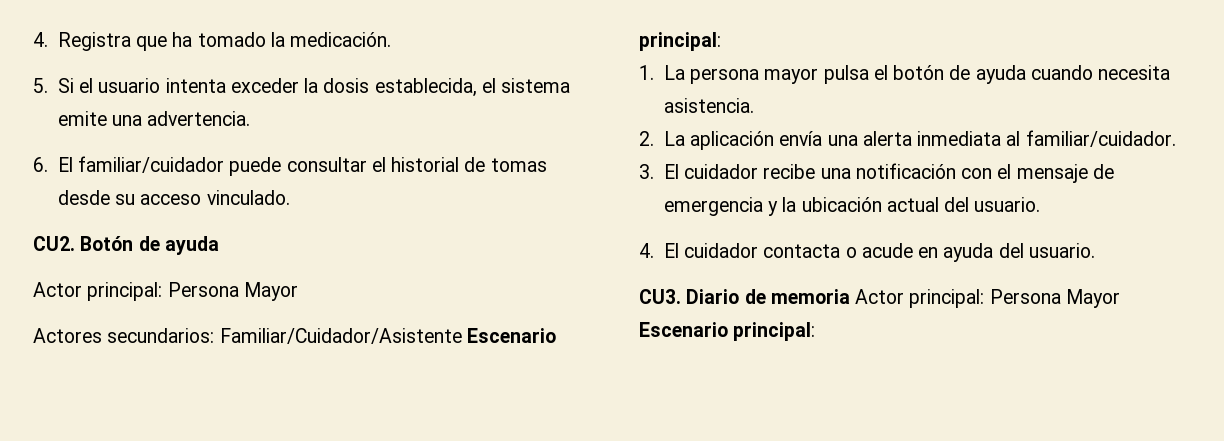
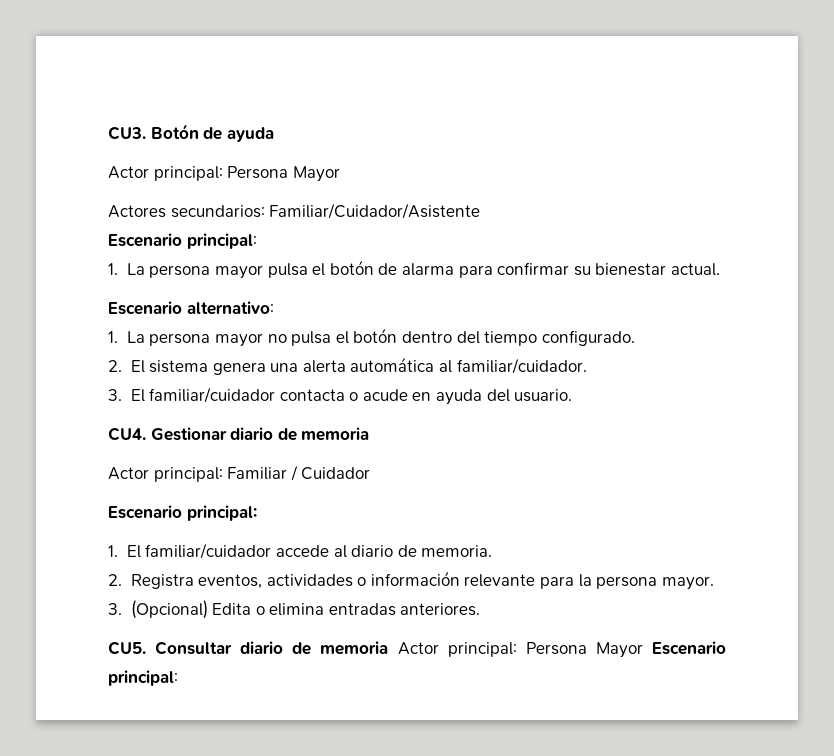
- 4. Registra que ha tomado la medicación.
- 5. Si el usuario intenta exceder la dosis establecida, el sistema emite una advertencia.
- 6. El familiar/cuidador puede consultar el historial de tomas desde su acceso vinculado.
- CU2. Botón de ayuda
+ CU3. Botón de ayuda
- Actores secundarios: Familiar/Cuidador/Asistente Escenario principal:
+ Actores secundarios: Familiar/Cuidador/Asistente
+ Escenario principal:
- 1. La persona mayor pulsa el botón de ayuda cuando necesita asistencia.
- 2. La aplicación envía una alerta inmediata al familiar/cuidador.
+ 1. La persona mayor pulsa el botón de alarma para confirmar su bienestar actual.
+ Escenario alternativo:
+ 1. La persona mayor no pulsa el botón dentro del tiempo configurado.
+ 2. El sistema genera una alerta automática al familiar/cuidador.
- 3. El cuidador recibe una notificación con el mensaje de emergencia y la ubicación actual del usuario.
- 4. El cuidador contacta o acude en ayuda del usuario.
+ 3. El familiar/cuidador contacta o acude en ayuda del usuario.
- CU3. Diario de memoria Actor principal: Persona Mayor Escenario principal:
+ CU4. Gestionar diario de memoria
+ Actor principal: Familiar / Cuidador
+ Escenario principal:
+ 1. El familiar/cuidador accede al diario de memoria.
+ 2. Registra eventos, actividades o información relevante para la persona mayor.
+ 3. (Opcional) Edita o elimina entradas anteriores.
+ CU5. Consultar diario de memoria Actor principal: Persona Mayor Escenario principal:

